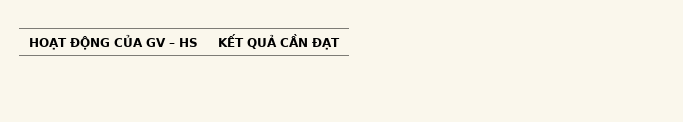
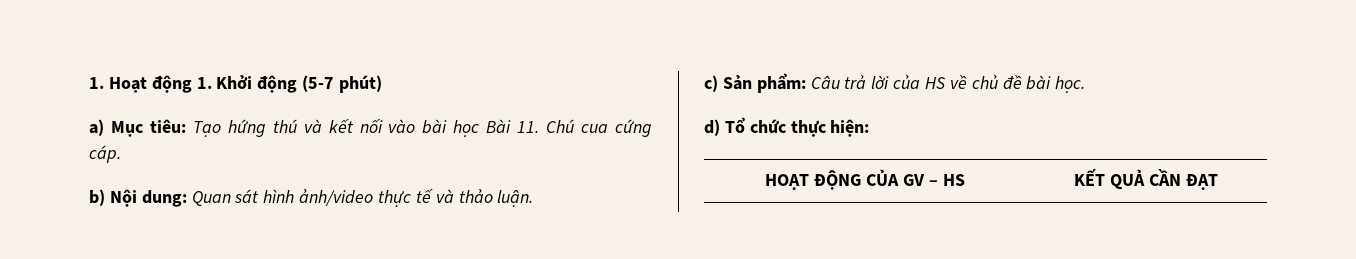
+ 1. Hoạt động 1. Khởi động (5-7 phút)
+ a) Mục tiêu: Tạo hứng thú và kết nối vào bài học Bài 11. Chú cua cứng cáp.
+ b) Nội dung: Quan sát hình ảnh/video thực tế và thảo luận.
+ c) Sản phẩm: Câu trả lời của HS về chủ đề bài học.
+ d) Tổ chức thực hiện:

